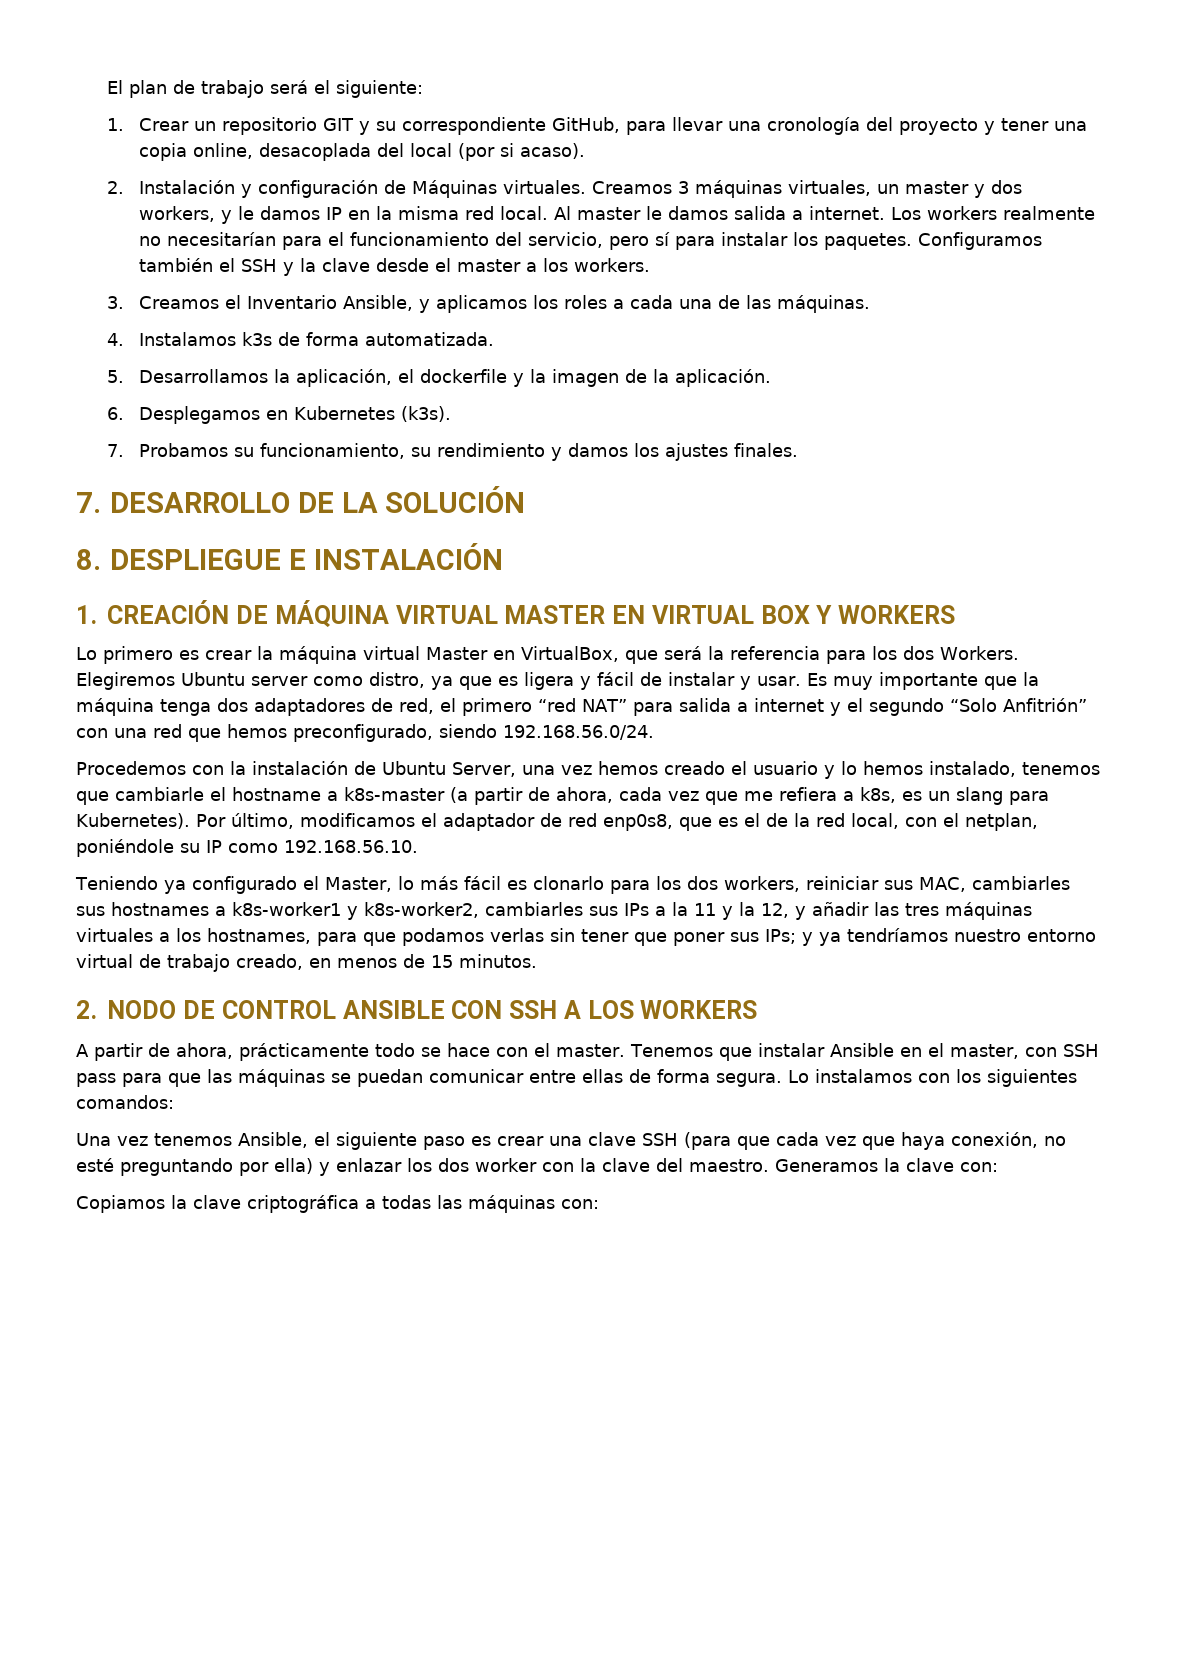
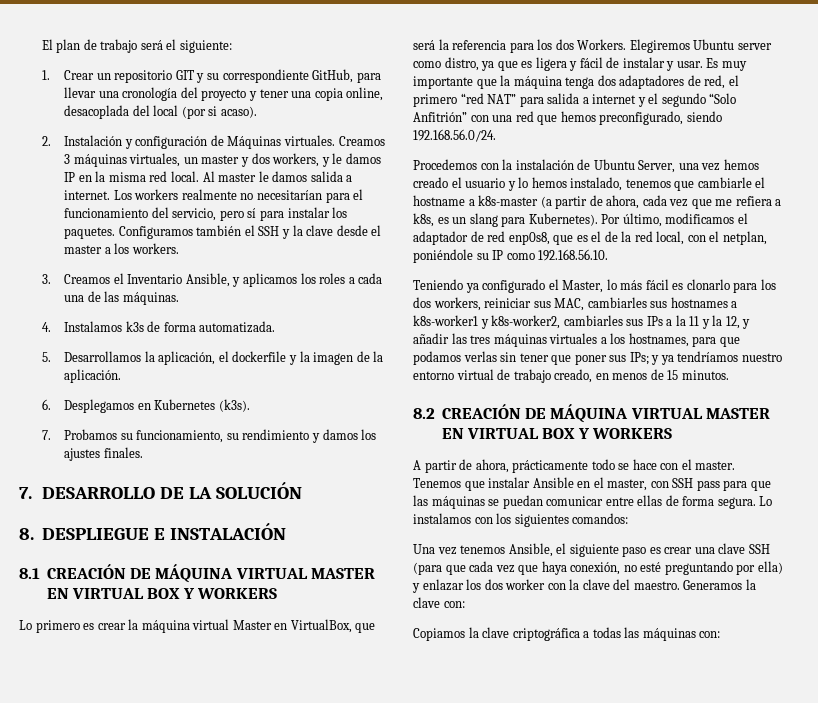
- 1. CREACIÓN DE MÁQUINA VIRTUAL MASTER EN VIRTUAL BOX Y WORKERS
+ 8.1 CREACIÓN DE MÁQUINA VIRTUAL MASTER EN VIRTUAL BOX Y WORKERS
- 2. NODO DE CONTROL ANSIBLE CON SSH A LOS WORKERS
+ 8.2 CREACIÓN DE MÁQUINA VIRTUAL MASTER EN VIRTUAL BOX Y WORKERS

